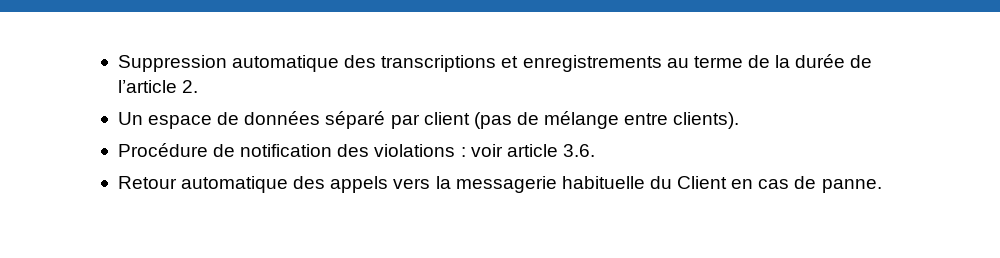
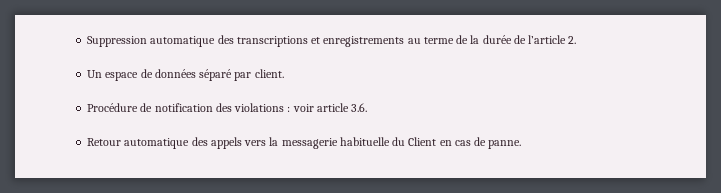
- Un espace de données séparé par client (pas de mélange entre clients).
+ Un espace de données séparé par client.

